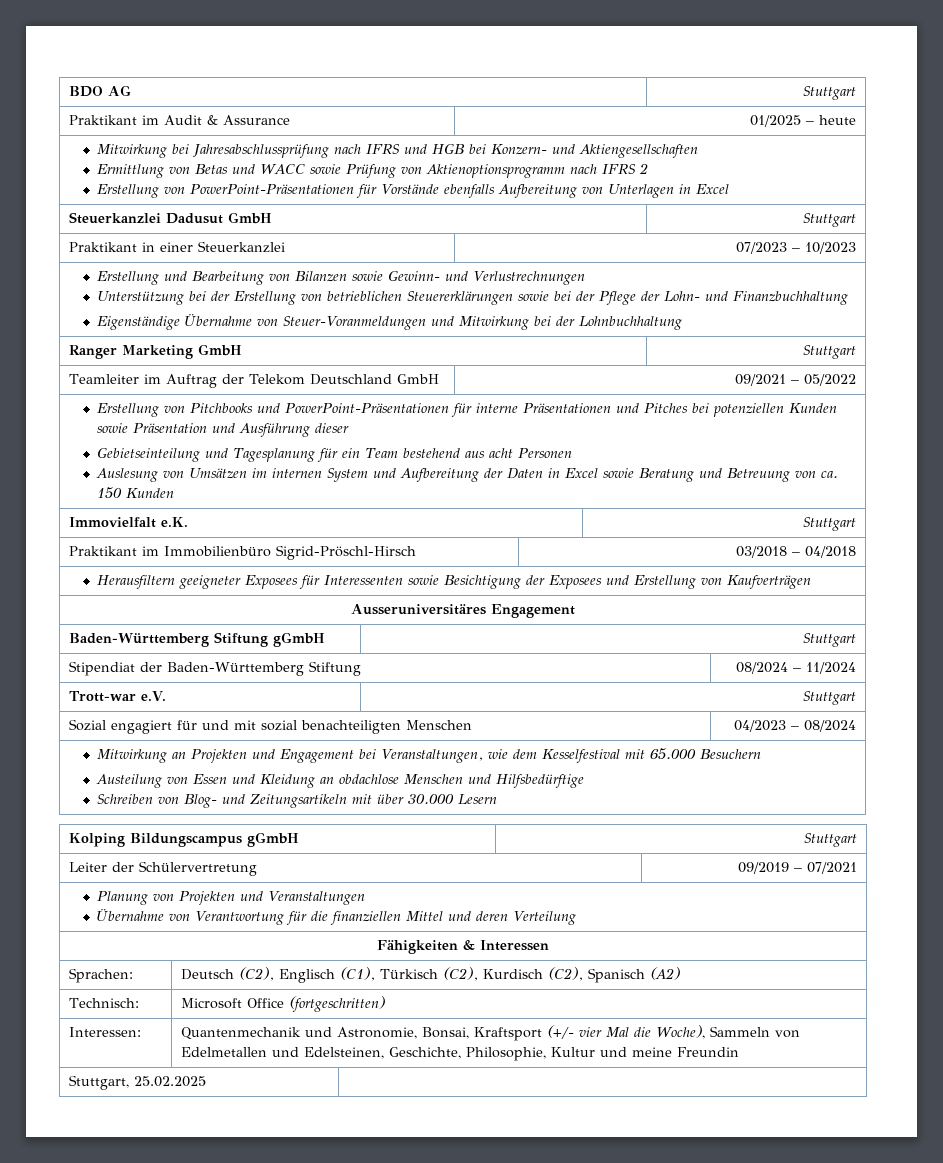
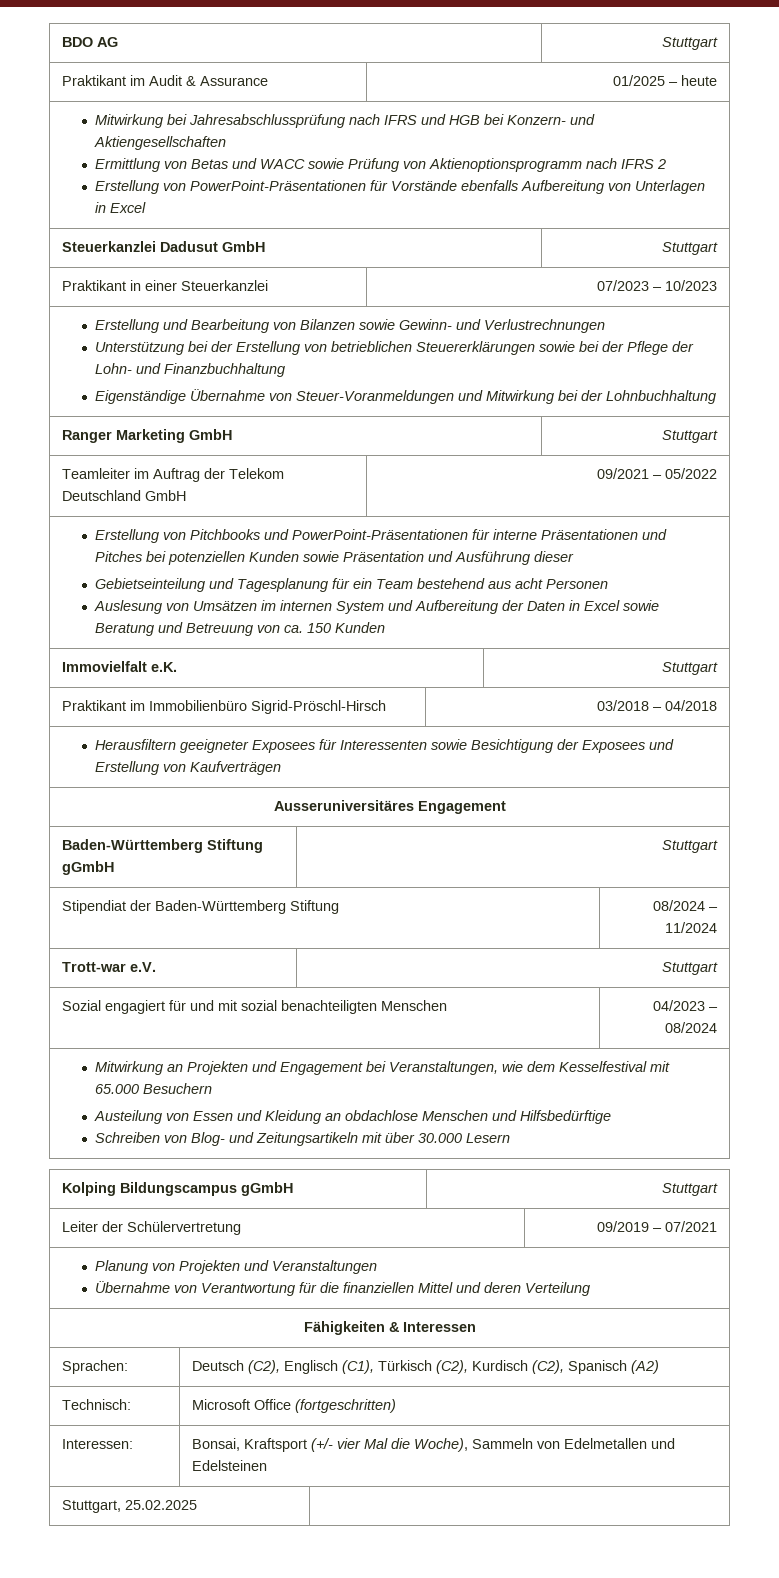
- Interessen: | Quantenmechanik und Astronomie, Bonsai, Kraftsport (+/- vier Mal die Woche), Sammeln von Edelmetallen und Edelsteinen, Geschichte, Philosophie, Kultur und meine Freundin
+ Interessen: | Bonsai, Kraftsport (+/- vier Mal die Woche), Sammeln von Edelmetallen und Edelsteinen

